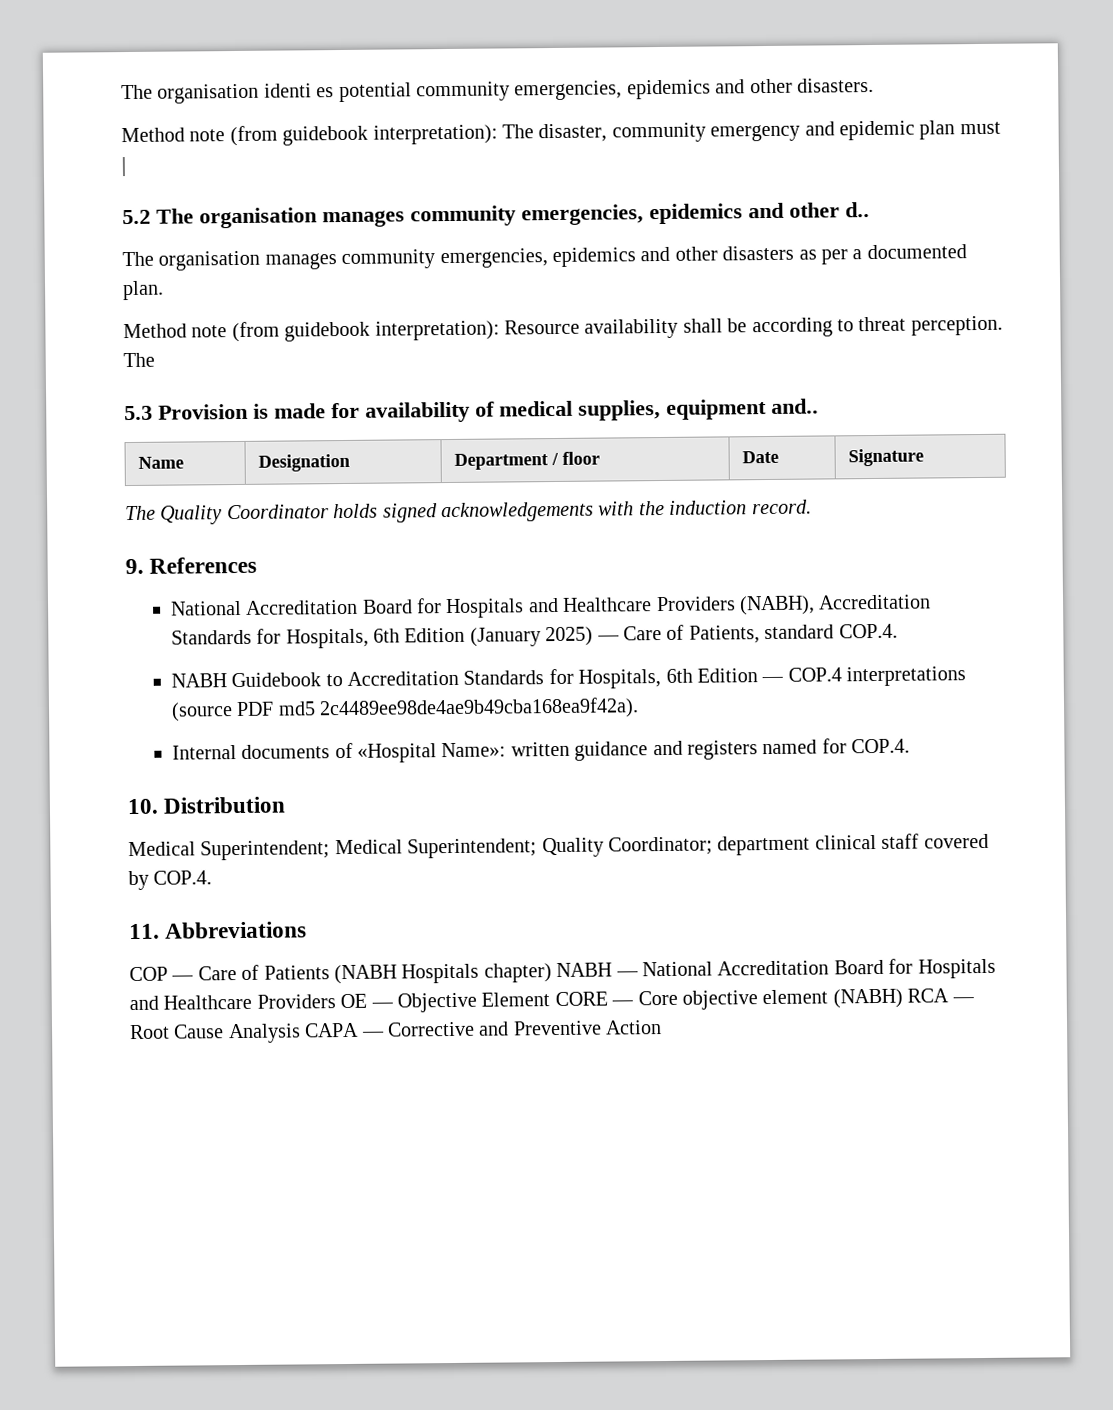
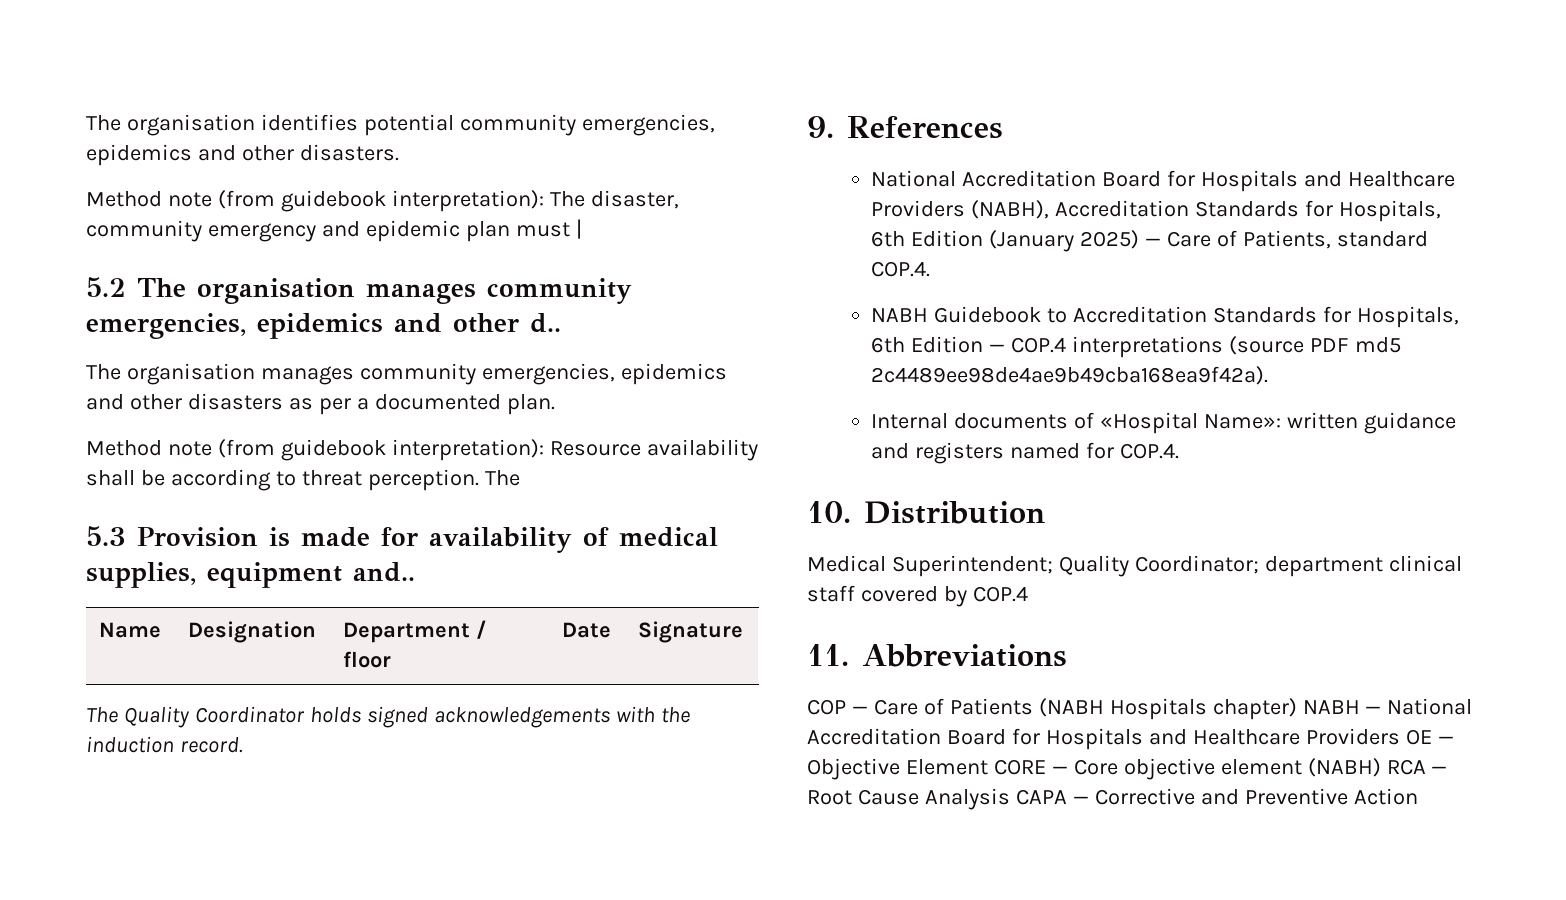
- The organisation identi es potential community emergencies, epidemics and other disasters.
+ The organisation identifies potential community emergencies, epidemics and other disasters.
- Medical Superintendent; Medical Superintendent; Quality Coordinator; department clinical staff covered by COP.4.
+ Medical Superintendent; Quality Coordinator; department clinical staff covered by COP.4

